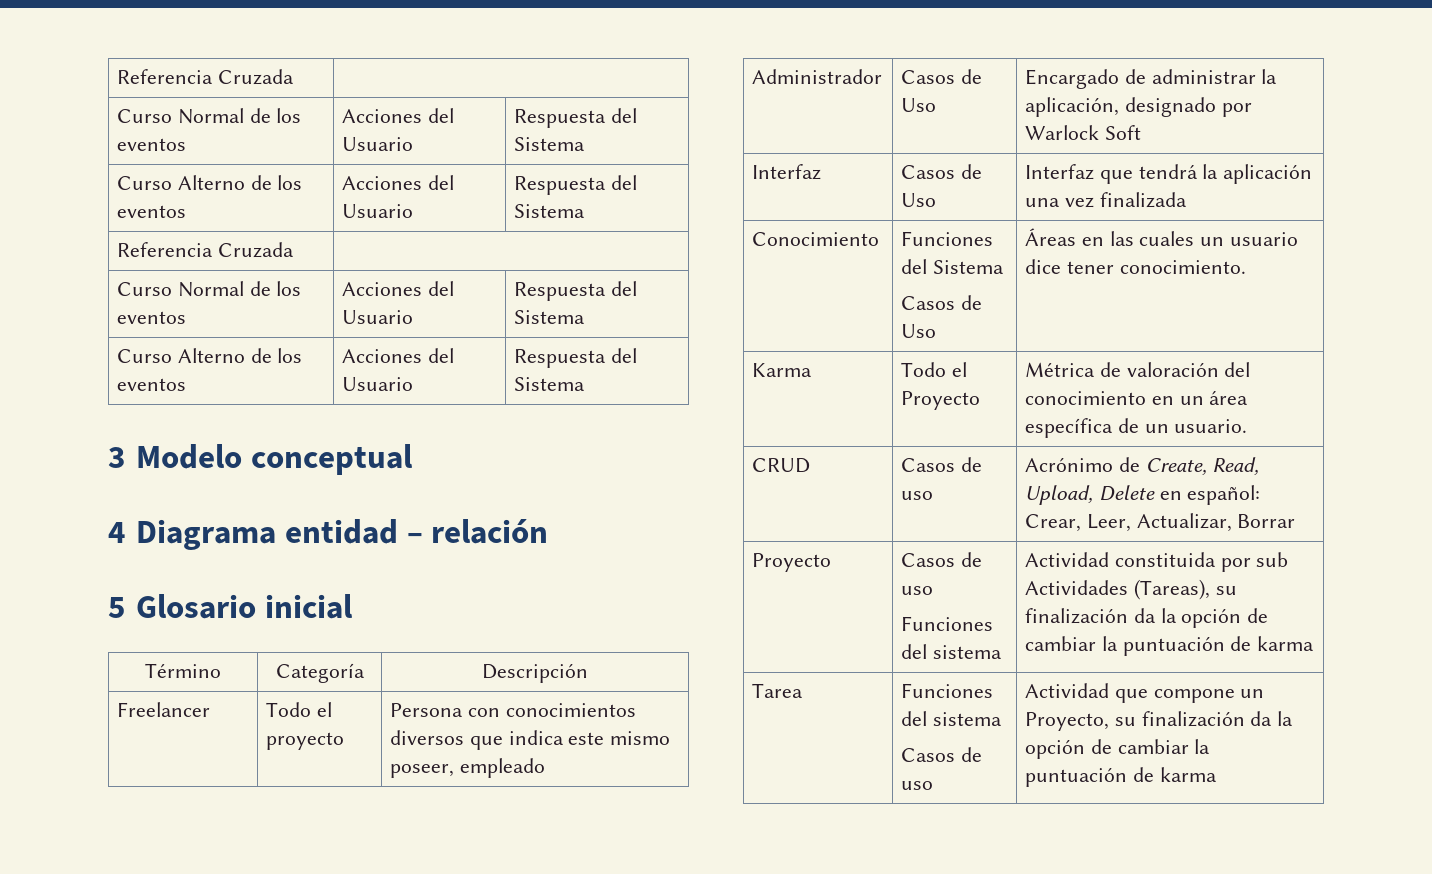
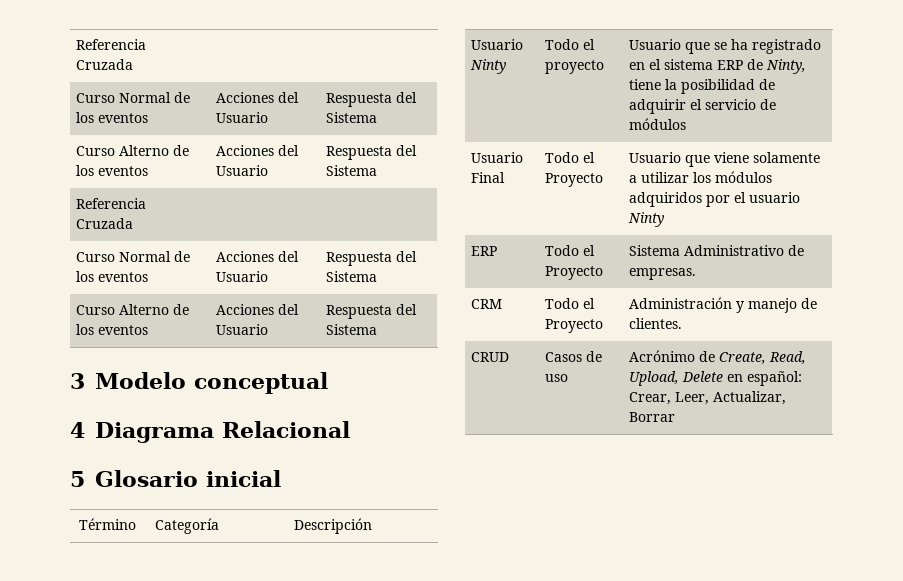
- 4 Diagrama entidad – relación
+ 4 Diagrama Relacional
- Freelancer | Todo el proyecto | Persona con conocimientos diversos que indica este mismo poseer, empleado
- Administrador | Casos de Uso | Encargado de administrar la aplicación, designado por Warlock Soft
- Interfaz | Casos de Uso | Interfaz que tendrá la aplicación una vez finalizada
- Conocimiento | Funciones del Sistema
- Casos de Uso | Áreas en las cuales un usuario dice tener conocimiento.
- Karma | Todo el Proyecto | Métrica de valoración del conocimiento en un área específica de un usuario.
+ Usuario Ninty | Todo el proyecto | Usuario que se ha registrado en el sistema ERP de Ninty, tiene la posibilidad de adquirir el servicio de módulos
+ Usuario Final | Todo el Proyecto | Usuario que viene solamente a utilizar los módulos adquiridos por el usuario Ninty
+ ERP | Todo el Proyecto | Sistema Administrativo de empresas.
+ CRM | Todo el Proyecto | Administración y manejo de clientes.
- Proyecto | Casos de uso
- Funciones del sistema | Actividad constituida por sub Actividades (Tareas), su finalización da la opción de cambiar la puntuación de karma
- Tarea | Funciones del sistema
- Casos de uso | Actividad que compone un Proyecto, su finalización da la opción de cambiar la puntuación de karma

